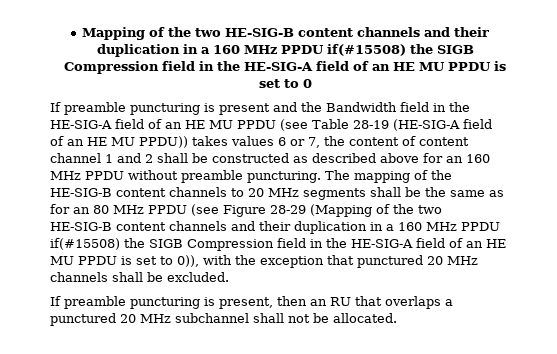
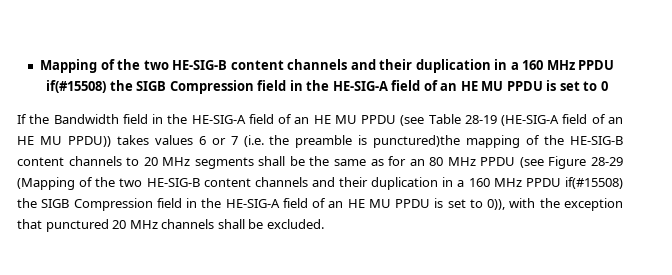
- If preamble puncturing is present and the Bandwidth field in the HE-SIG-A field of an HE MU PPDU (see Table 28-19 (HE-SIG-A field of an HE MU PPDU)) takes values 6 or 7, the content of content channel 1 and 2 shall be constructed as described above for an 160 MHz PPDU without preamble puncturing. The mapping of the HE-SIG-B content channels to 20 MHz segments shall be the same as for an 80 MHz PPDU (see Figure 28-29 (Mapping of the two HE-SIG-B content channels and their duplication in a 160 MHz PPDU if(#15508) the SIGB Compression field in the HE-SIG-A field of an HE MU PPDU is set to 0)), with the exception that punctured 20 MHz channels shall be excluded.
+ If the Bandwidth field in the HE-SIG-A field of an HE MU PPDU (see Table 28-19 (HE-SIG-A field of an HE MU PPDU)) takes values 6 or 7 (i.e. the preamble is punctured)the mapping of the HE-SIG-B content channels to 20 MHz segments shall be the same as for an 80 MHz PPDU (see Figure 28-29 (Mapping of the two HE-SIG-B content channels and their duplication in a 160 MHz PPDU if(#15508) the SIGB Compression field in the HE-SIG-A field of an HE MU PPDU is set to 0)), with the exception that punctured 20 MHz channels shall be excluded.
- If preamble puncturing is present, then an RU that overlaps a punctured 20 MHz subchannel shall not be allocated.

